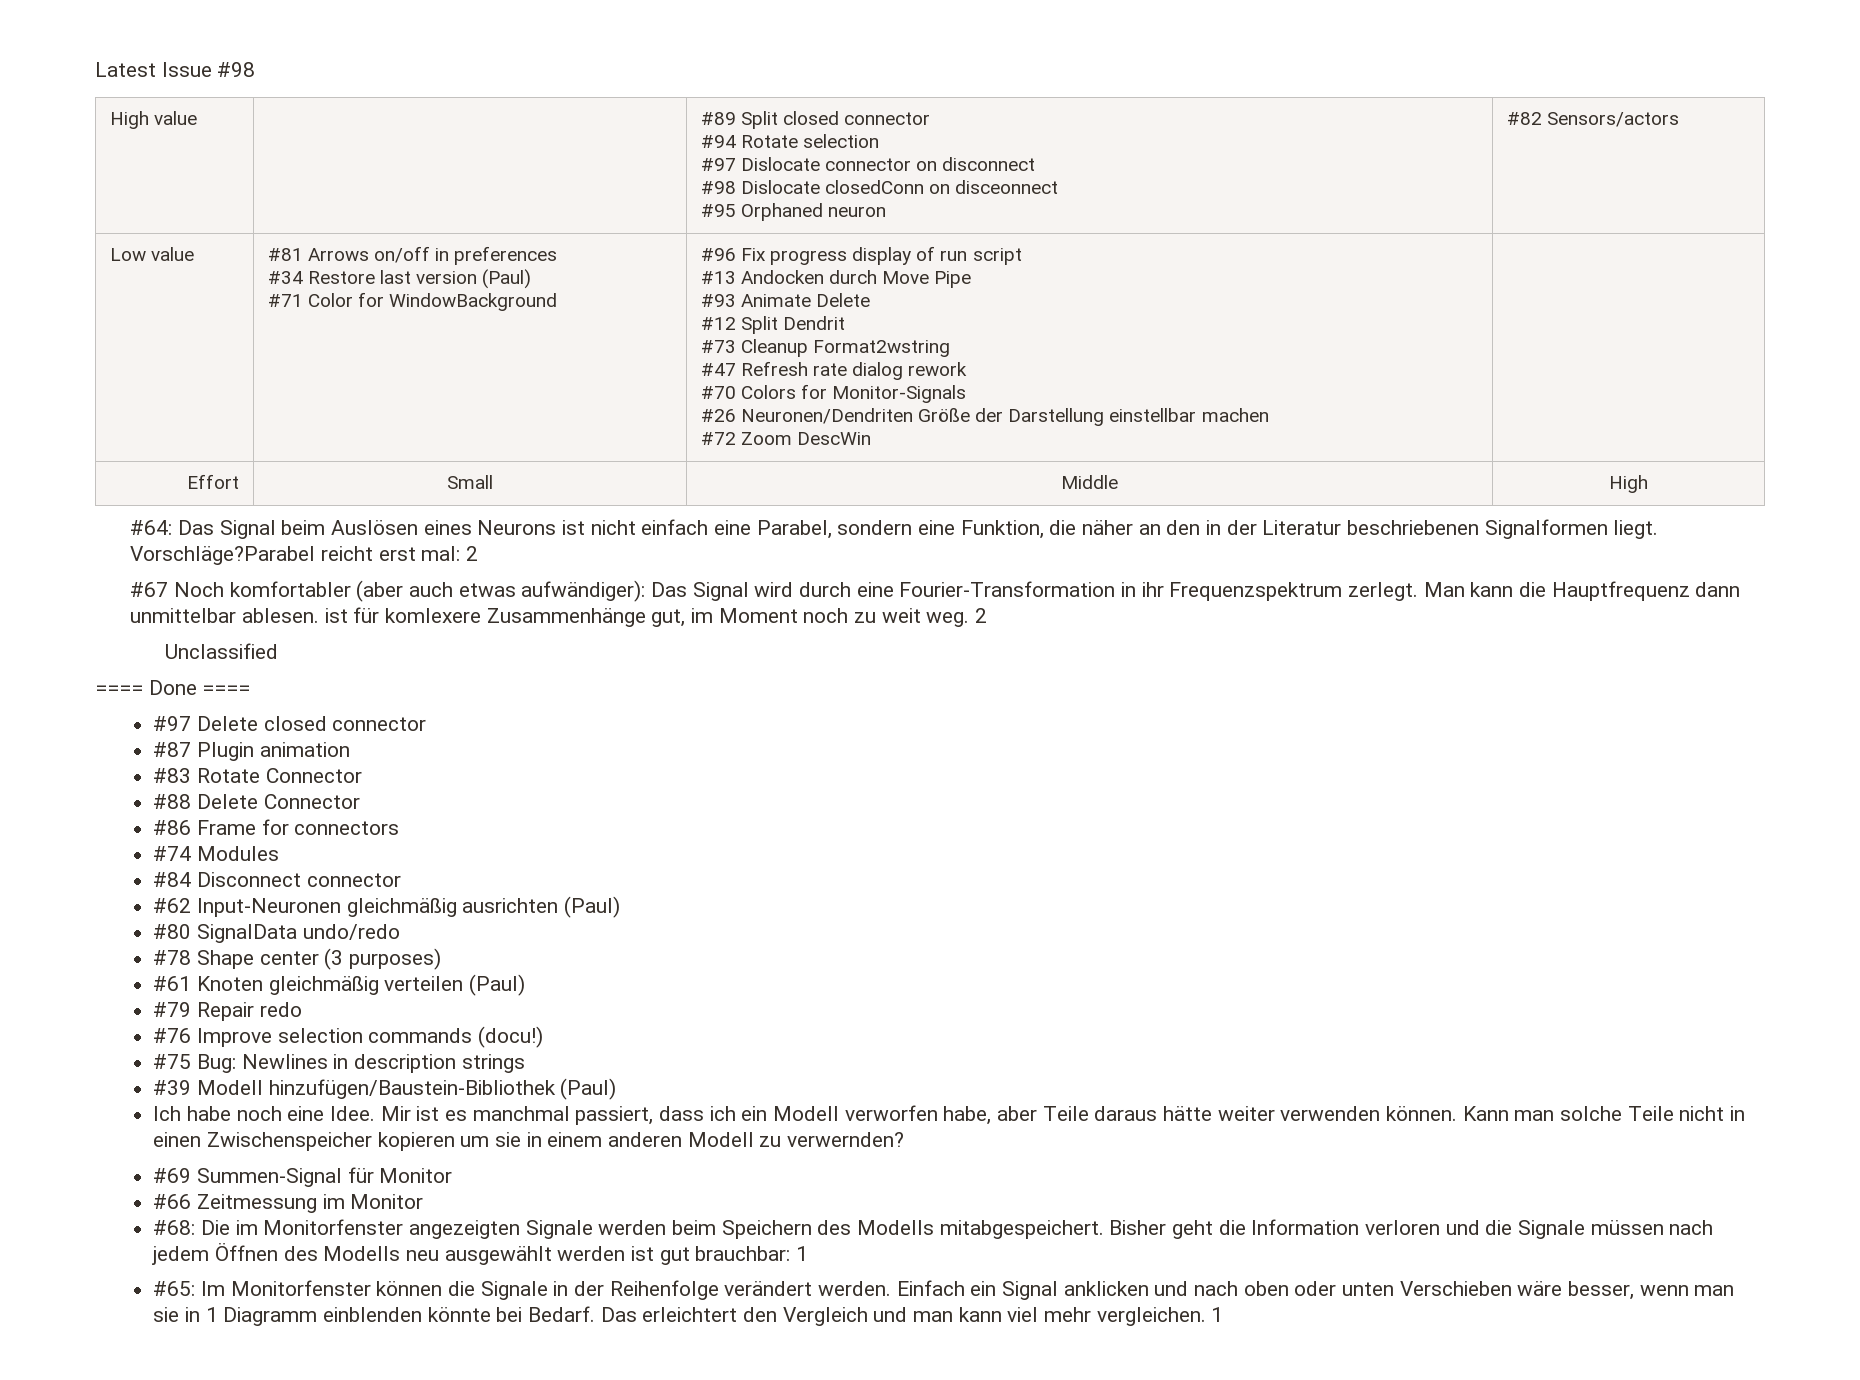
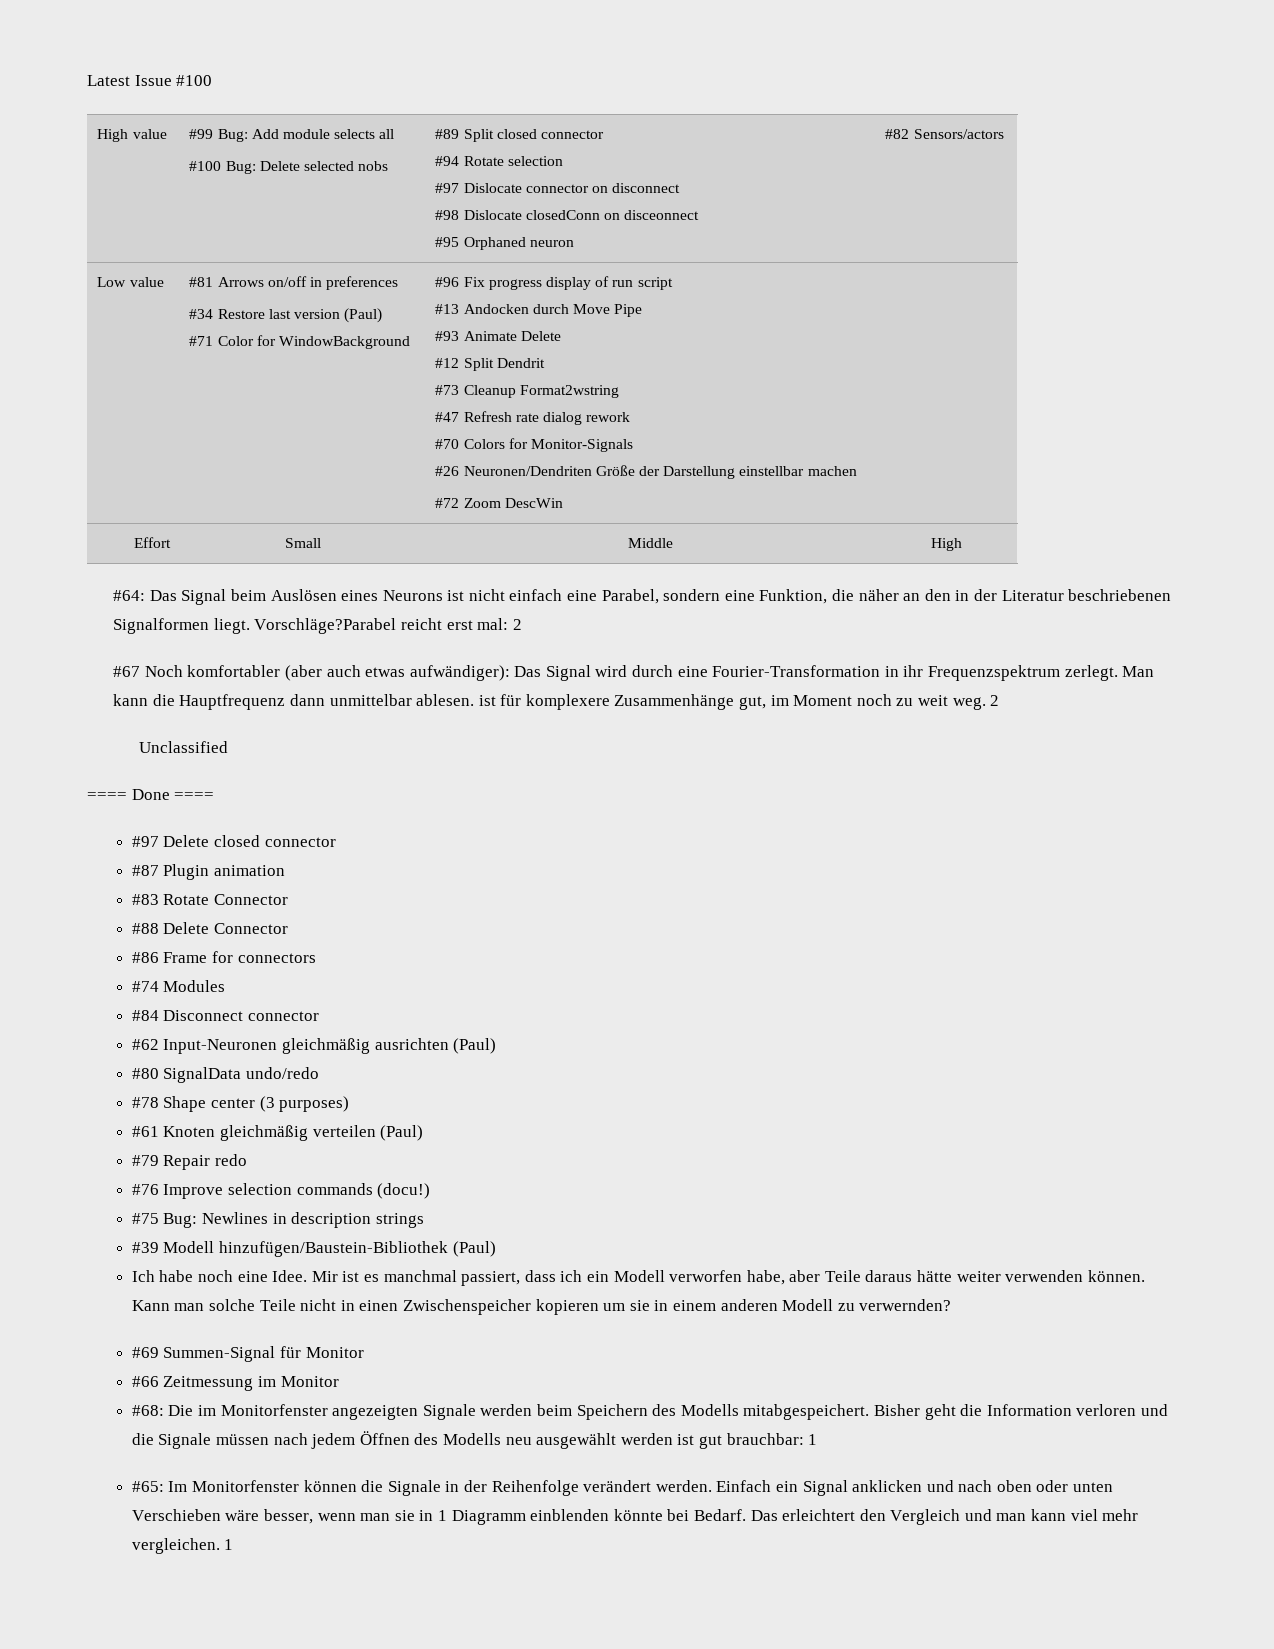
- Latest Issue #98
+ Latest Issue #100
- High value | | #89 Split closed connector
+ High value | #99 Bug: Add module selects all
+ #100 Bug: Delete selected nobs | #89 Split closed connector
- Man kann die Hauptfrequenz dann unmittelbar ablesen. ist für komlexere Zusammenhänge gut, im Moment noch zu weit weg.
+ Man kann die Hauptfrequenz dann unmittelbar ablesen. ist für komplexere Zusammenhänge gut, im Moment noch zu weit weg.

